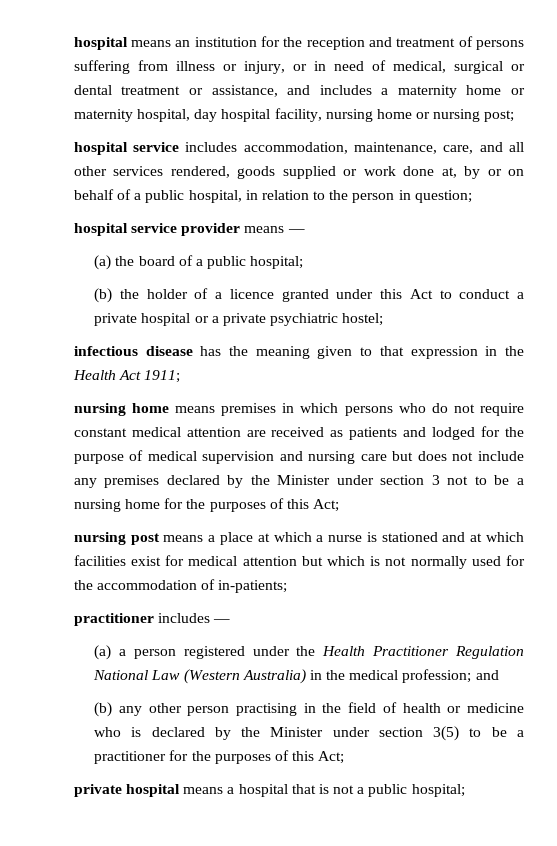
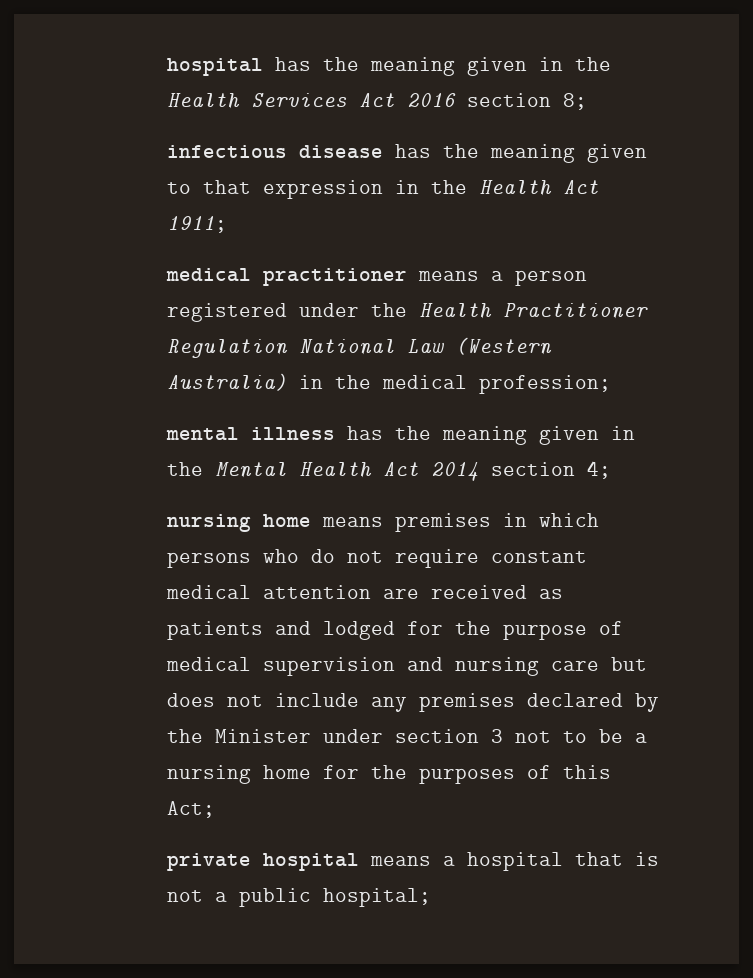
- hospital means an institution for the reception and treatment of persons suffering from illness or injury, or in need of medical, surgical or dental treatment or assistance, and includes a maternity home or maternity hospital, day hospital facility, nursing home or nursing post;
- hospital service includes accommodation, maintenance, care, and all other services rendered, goods supplied or work done at, by or on behalf of a public hospital, in relation to the person in question;
- hospital service provider means —
- (a) the board of a public hospital;
- (b) the holder of a licence granted under this Act to conduct a private hospital or a private psychiatric hostel;
+ hospital has the meaning given in the Health Services Act 2016 section 8;
+ medical practitioner means a person registered under the Health Practitioner Regulation National Law (Western Australia) in the medical profession;
+ mental illness has the meaning given in the Mental Health Act 2014 section 4;
- nursing post means a place at which a nurse is stationed and at which facilities exist for medical attention but which is not normally used for the accommodation of in-patients;
- practitioner includes —
- (a) a person registered under the Health Practitioner Regulation National Law (Western Australia) in the medical profession; and
- (b) any other person practising in the field of health or medicine who is declared by the Minister under section 3(5) to be a practitioner for the purposes of this Act;

